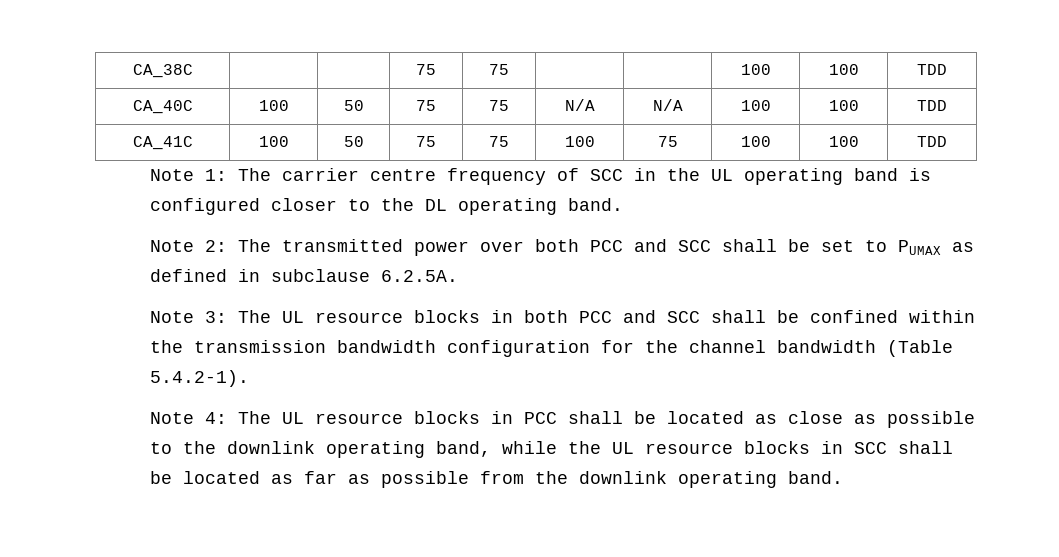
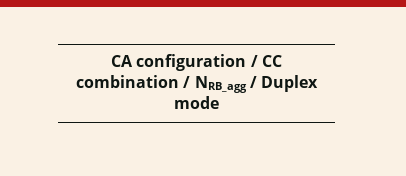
- CA_38C | | | 75 | 75 | | | 100 | 100 | TDD
- CA_40C | 100 | 50 | 75 | 75 | N/A | N/A | 100 | 100 | TDD
- CA_41C | 100 | 50 | 75 | 75 | 100 | 75 | 100 | 100 | TDD
- Note 1: The carrier centre frequency of SCC in the UL operating band is configured closer to the DL operating band.
- Note 2: The transmitted power over both PCC and SCC shall be set to PUMAX as defined in subclause 6.2.5A.
- Note 3: The UL resource blocks in both PCC and SCC shall be confined within the transmission bandwidth configuration for the channel bandwidth (Table 5.4.2-1).
- Note 4: The UL resource blocks in PCC shall be located as close as possible to the downlink operating band, while the UL resource blocks in SCC shall be located as far as possible from the downlink operating band.
+ CA configuration / CC combination / NRB_agg / Duplex mode

